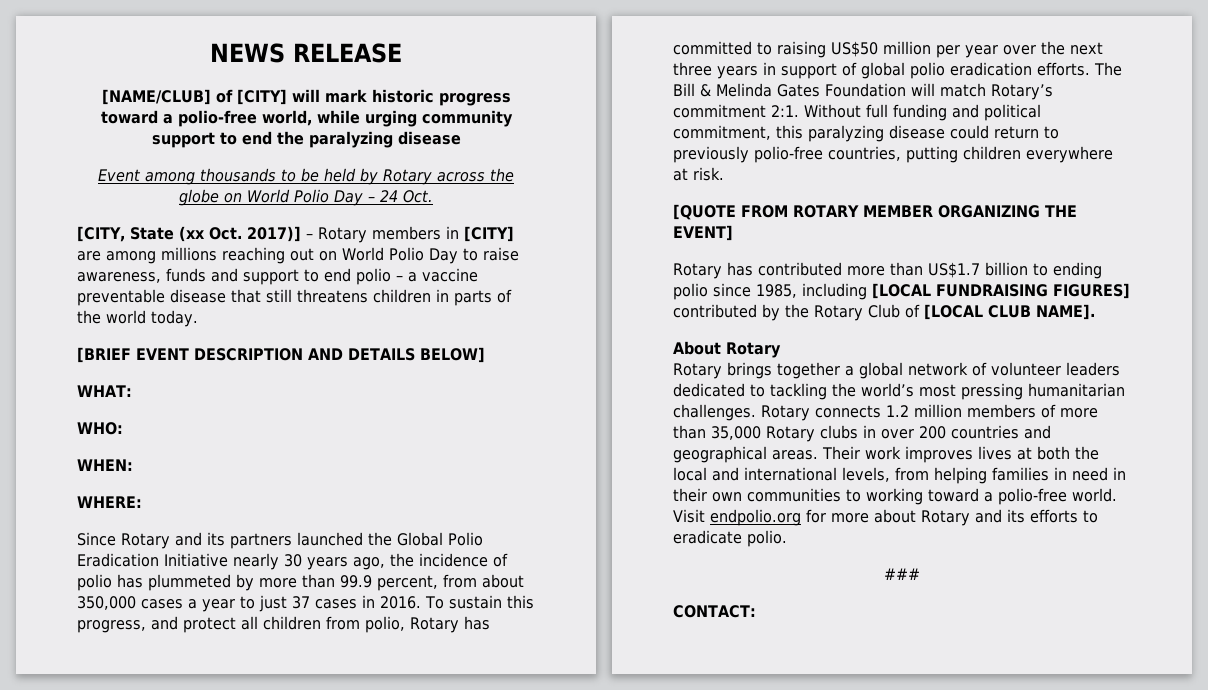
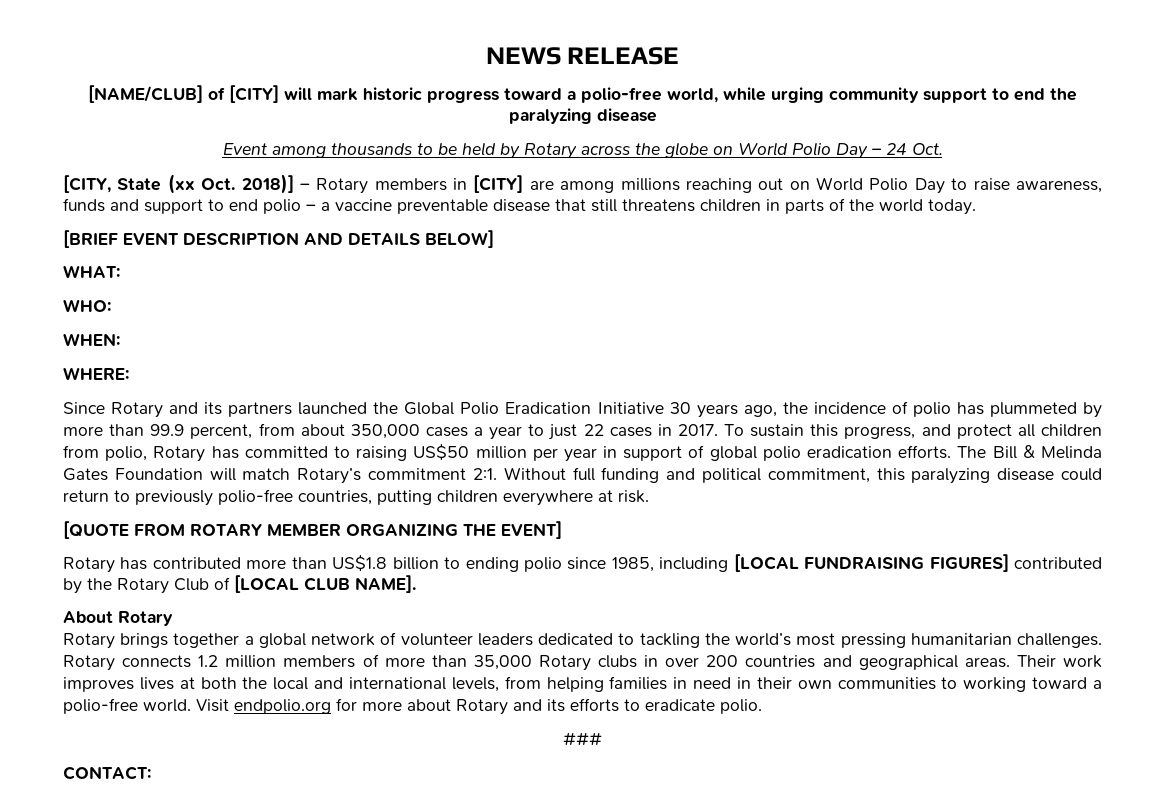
- [CITY, State (xx Oct. 2017)] – Rotary members in [CITY] are among millions reaching out on World Polio Day to raise awareness, funds and support to end polio – a vaccine preventable disease that still threatens children in parts of the world today.
+ [CITY, State (xx Oct. 2018)] – Rotary members in [CITY] are among millions reaching out on World Polio Day to raise awareness, funds and support to end polio – a vaccine preventable disease that still threatens children in parts of the world today.
- Since Rotary and its partners launched the Global Polio Eradication Initiative nearly 30 years ago, the incidence of polio has plummeted by more than 99.9 percent, from about 350,000 cases a year to just 37 cases in 2016.
+ Since Rotary and its partners launched the Global Polio Eradication Initiative 30 years ago, the incidence of polio has plummeted by more than 99.9 percent, from about 350,000 cases a year to just 22 cases in 2017.
- To sustain this progress, and protect all children from polio, Rotary has committed to raising US$50 million per year over the next three years in support of global polio eradication efforts.
+ To sustain this progress, and protect all children from polio, Rotary has committed to raising US$50 million per year in support of global polio eradication efforts.
- Rotary has contributed more than US$1.7 billion to ending polio since 1985, including [LOCAL FUNDRAISING FIGURES] contributed by the Rotary Club of [LOCAL CLUB NAME].
+ Rotary has contributed more than US$1.8 billion to ending polio since 1985, including [LOCAL FUNDRAISING FIGURES] contributed by the Rotary Club of [LOCAL CLUB NAME].

